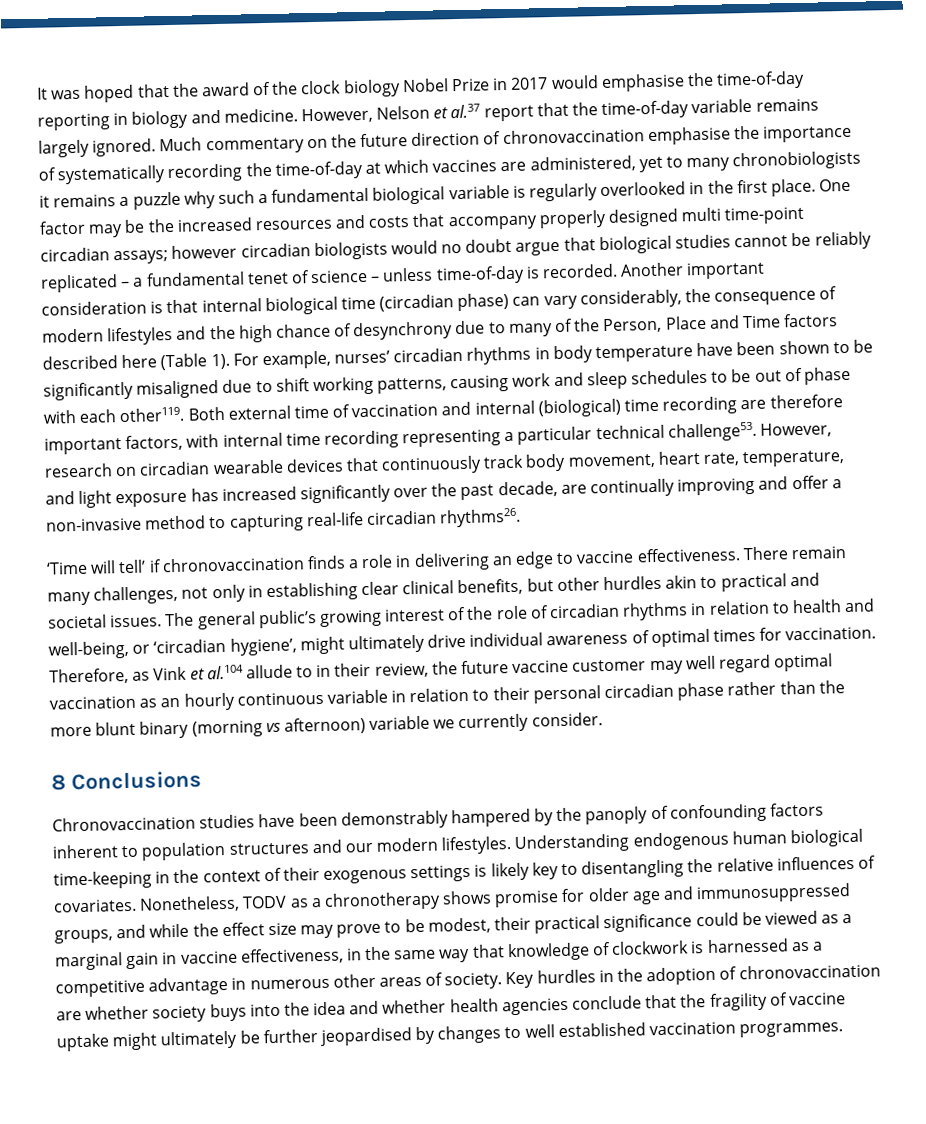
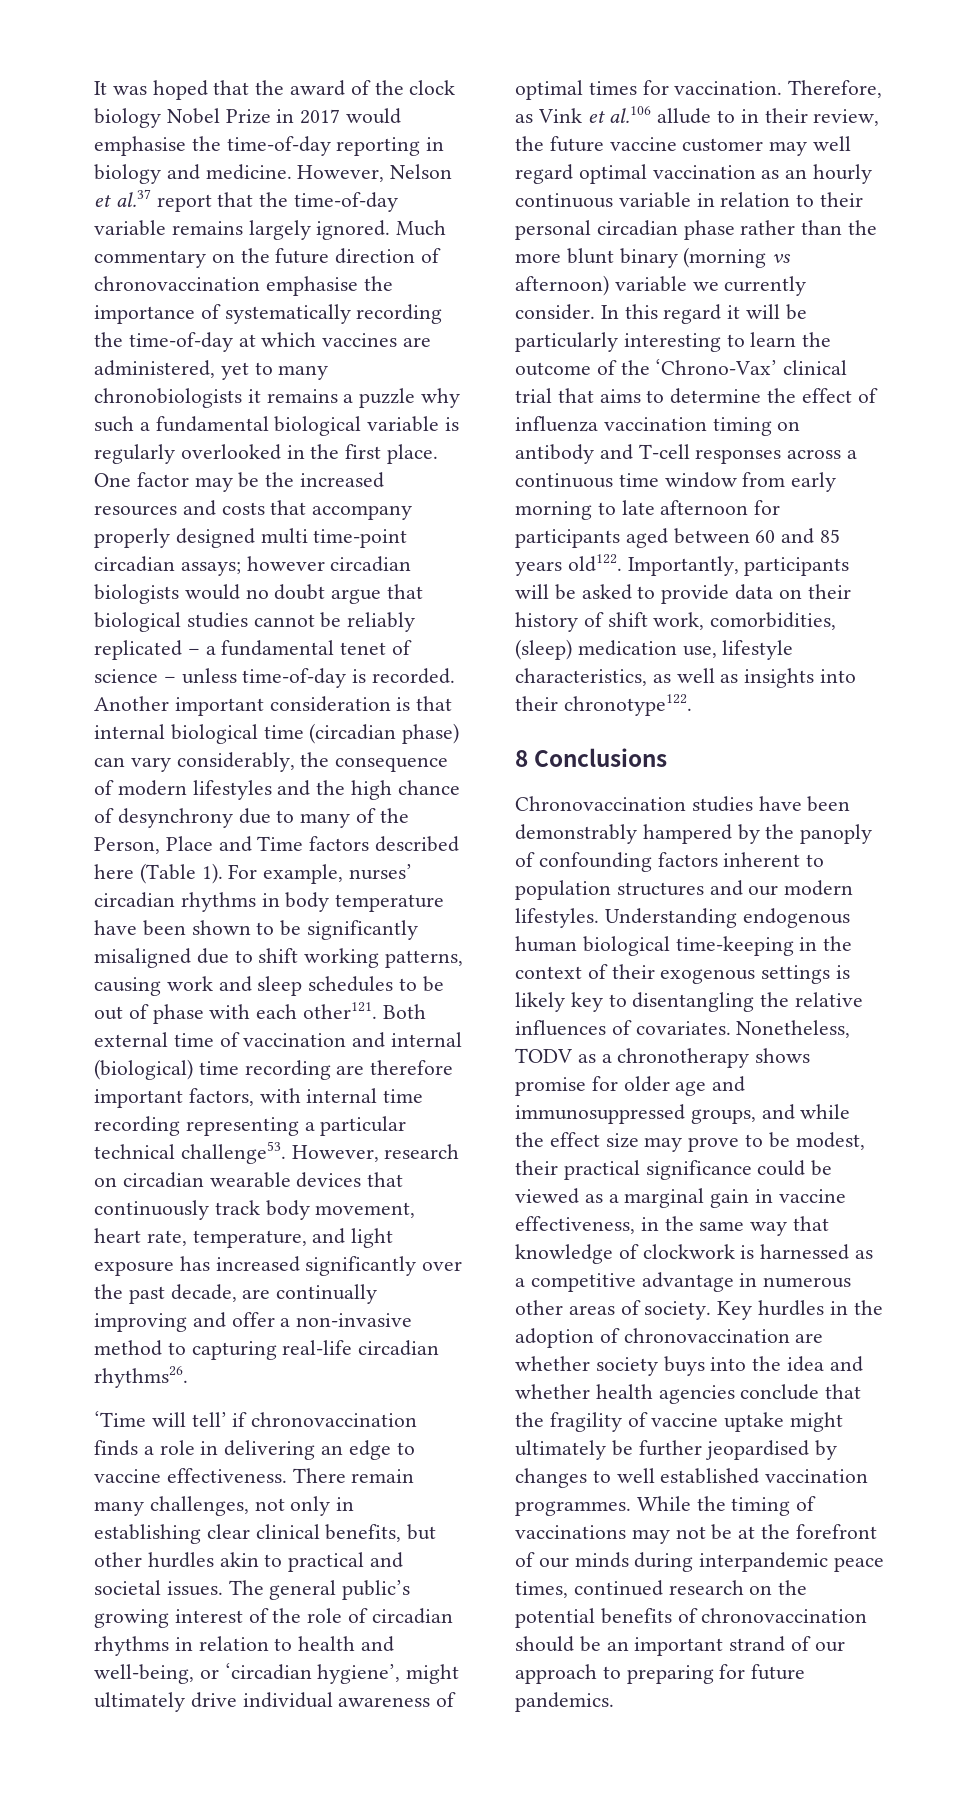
- For example, nurses’ circadian rhythms in body temperature have been shown to be significantly misaligned due to shift working patterns, causing work and sleep schedules to be out of phase with each other119.
+ For example, nurses’ circadian rhythms in body temperature have been shown to be significantly misaligned due to shift working patterns, causing work and sleep schedules to be out of phase with each other121.
- Therefore, as Vink et al.104 allude to in their review, the future vaccine customer may well regard optimal vaccination as an hourly continuous variable in relation to their personal circadian phase rather than the more blunt binary (morning vs afternoon) variable we currently consider.
+ Therefore, as Vink et al.106 allude to in their review, the future vaccine customer may well regard optimal vaccination as an hourly continuous variable in relation to their personal circadian phase rather than the more blunt binary (morning vs afternoon) variable we currently consider. In this regard it will be particularly interesting to learn the outcome of the ‘Chrono-Vax’ clinical trial that aims to determine the effect of influenza vaccination timing on antibody and T-cell responses across a continuous time window from early morning to late afternoon for participants aged between 60 and 85 years old122. Importantly, participants will be asked to provide data on their history of shift work, comorbidities, (sleep) medication use, lifestyle characteristics, as well as insights into their chronotype122.
+ While the timing of vaccinations may not be at the forefront of our minds during interpandemic peace times, continued research on the potential benefits of chronovaccination should be an important strand of our approach to preparing for future pandemics.

